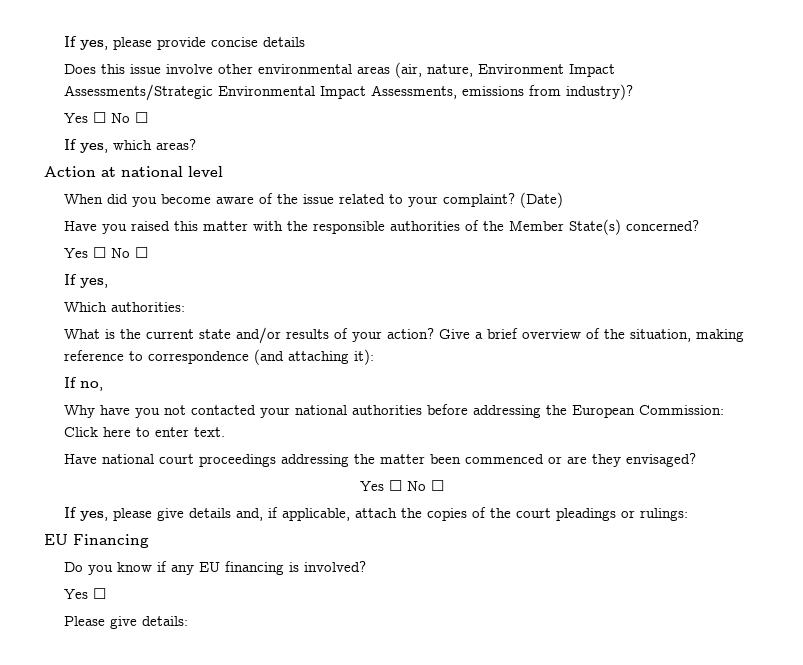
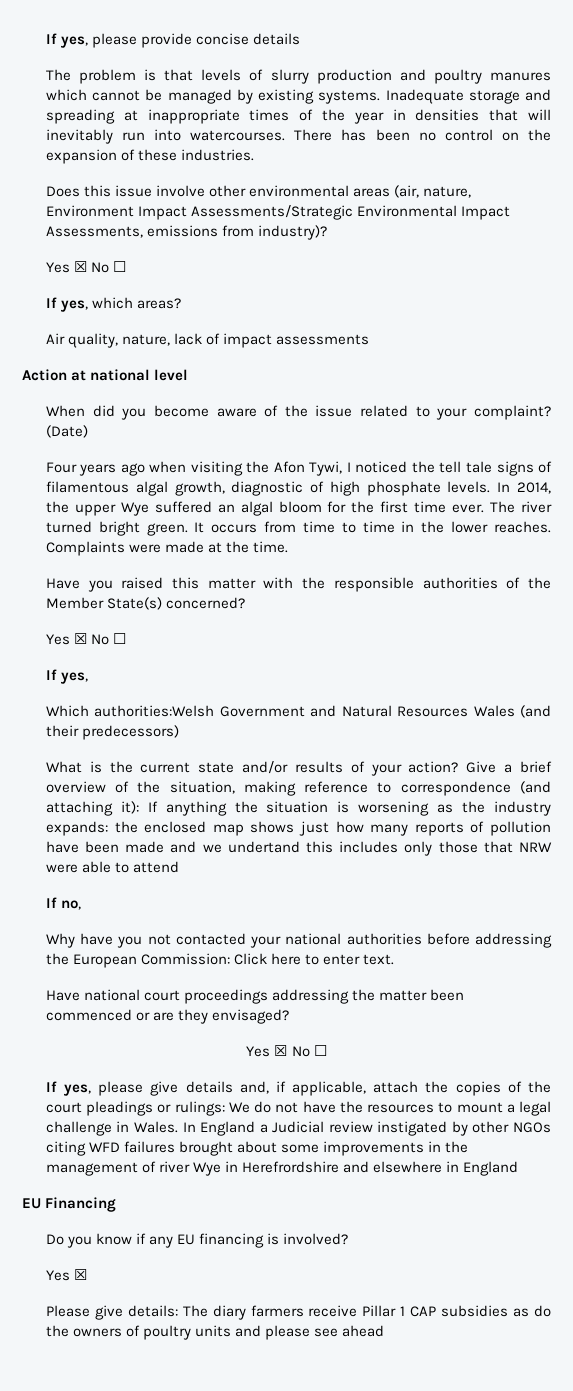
+ The problem is that levels of slurry production and poultry manures which cannot be managed by existing systems. Inadequate storage and spreading at inappropriate times of the year in densities that will inevitably run into watercourses. There has been no control on the expansion of these industries.
  Does this issue involve other environmental areas (air, nature, Environment Impact Assessments/Strategic Environmental Impact Assessments, emissions from industry)?
- Yes ☐ No ☐
+ Yes ☒ No ☐
+ Air quality, nature, lack of impact assessments
+ Four years ago when visiting the Afon Tywi, I noticed the tell tale signs of filamentous algal growth, diagnostic of high phosphate levels. In 2014, the upper Wye suffered an algal bloom for the first time ever. The river turned bright green. It occurs from time to time in the lower reaches. Complaints were made at the time.
  Have you raised this matter with the responsible authorities of the Member State(s) concerned?
- Yes ☐ No ☐
+ Yes ☒ No ☐
- Which authorities:
+ Which authorities:Welsh Government and Natural Resources Wales (and their predecessors)
- Give a brief overview of the situation, making reference to correspondence (and attaching it):
+ Give a brief overview of the situation, making reference to correspondence (and attaching it): If anything the situation is worsening as the industry expands: the enclosed map shows just how many reports of pollution have been made and we undertand this includes only those that NRW were able to attend
  Have national court proceedings addressing the matter been commenced or are they envisaged?
- Yes ☐ No ☐
+ Yes ☒ No ☐
- If yes, please give details and, if applicable, attach the copies of the court pleadings or rulings:
+ If yes, please give details and, if applicable, attach the copies of the court pleadings or rulings: We do not have the resources to mount a legal challenge in Wales. In England a Judicial review instigated by other NGOs citing WFD failures brought about some improvements in the management of river Wye in Herefrordshire and elsewhere in England
  Do you know if any EU financing is involved?
- Yes ☐
+ Yes ☒
- Please give details:
+ Please give details: The diary farmers receive Pillar 1 CAP subsidies as do the owners of poultry units and please see ahead

